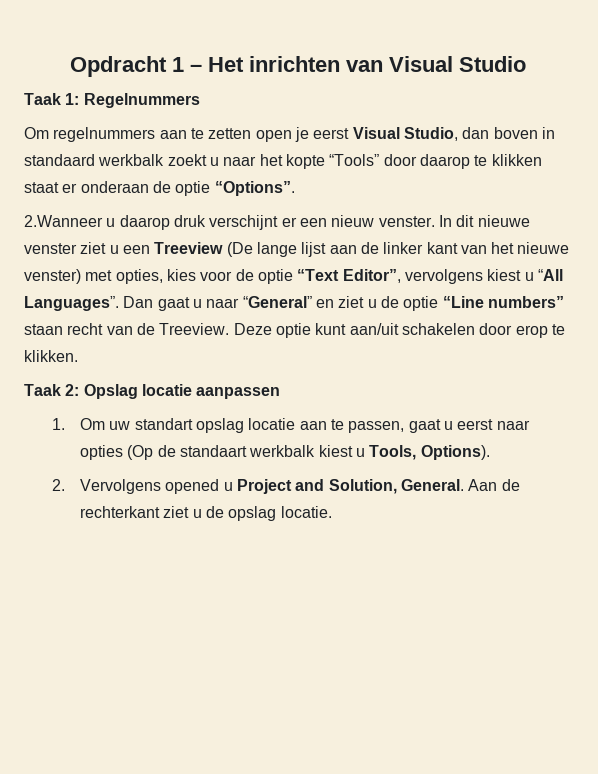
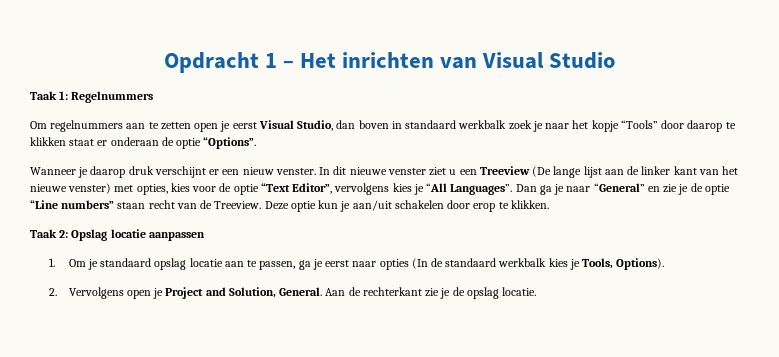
- Om regelnummers aan te zetten open je eerst Visual Studio, dan boven in standaard werkbalk zoekt u naar het kopte “Tools” door daarop te klikken staat er onderaan de optie “Options”.
+ Om regelnummers aan te zetten open je eerst Visual Studio, dan boven in standaard werkbalk zoek je naar het kopje “Tools” door daarop te klikken staat er onderaan de optie “Options”.
- 2.Wanneer u daarop druk verschijnt er een nieuw venster.
+ Wanneer je daarop druk verschijnt er een nieuw venster.
- In dit nieuwe venster ziet u een Treeview (De lange lijst aan de linker kant van het nieuwe venster) met opties, kies voor de optie “Text Editor”, vervolgens kiest u “All Languages”.
+ In dit nieuwe venster ziet u een Treeview (De lange lijst aan de linker kant van het nieuwe venster) met opties, kies voor de optie “Text Editor”, vervolgens kies je “All Languages”.
- Dan gaat u naar “General” en ziet u de optie “Line numbers” staan recht van de Treeview.
+ Dan ga je naar “General” en zie je de optie “Line numbers” staan recht van de Treeview.
- Deze optie kunt aan/uit schakelen door erop te klikken.
+ Deze optie kun je aan/uit schakelen door erop te klikken.
- 1. Om uw standart opslag locatie aan te passen, gaat u eerst naar opties (Op de standaart werkbalk kiest u Tools, Options).
+ 1. Om je standaard opslag locatie aan te passen, ga je eerst naar opties (In de standaard werkbalk kies je Tools, Options).
- 2. Vervolgens opened u Project and Solution, General.
+ 2. Vervolgens open je Project and Solution, General.
- Aan de rechterkant ziet u de opslag locatie.
+ Aan de rechterkant zie je de opslag locatie.

